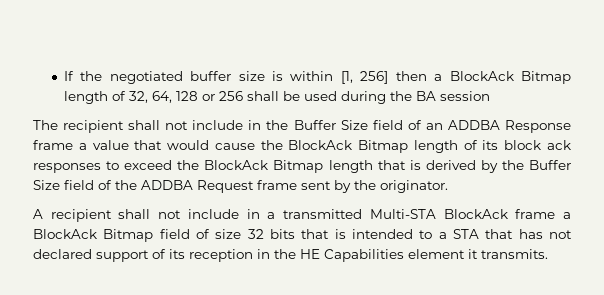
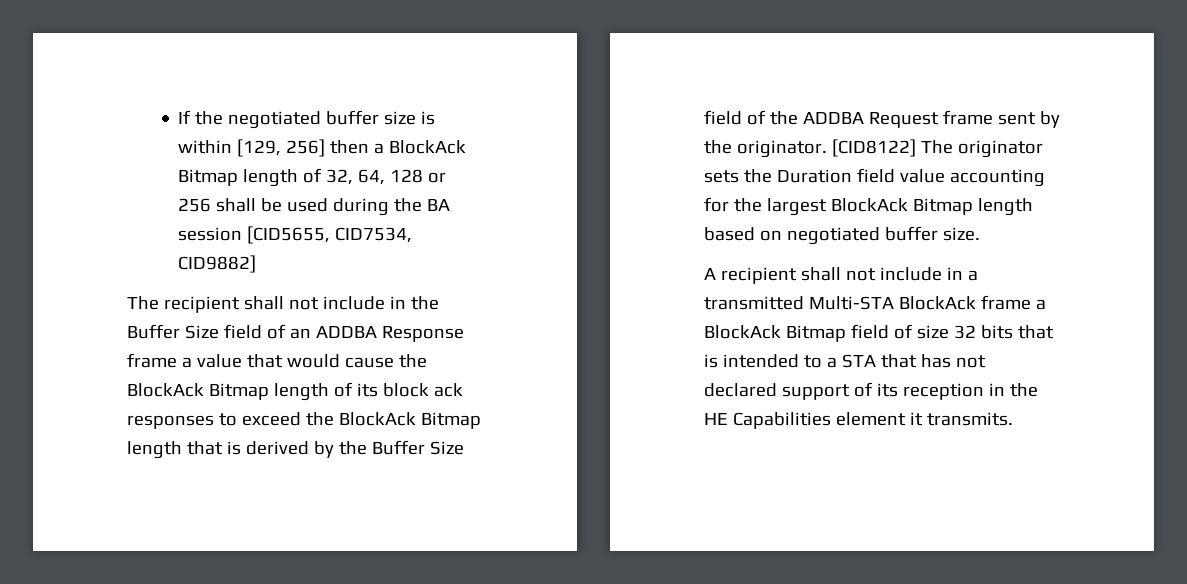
- If the negotiated buffer size is within [1, 256] then a BlockAck Bitmap length of 32, 64, 128 or 256 shall be used during the BA session
+ If the negotiated buffer size is within [129, 256] then a BlockAck Bitmap length of 32, 64, 128 or 256 shall be used during the BA session [CID5655, CID7534, CID9882]
+ [CID8122] The originator sets the Duration field value accounting for the largest BlockAck Bitmap length based on negotiated buffer size.

